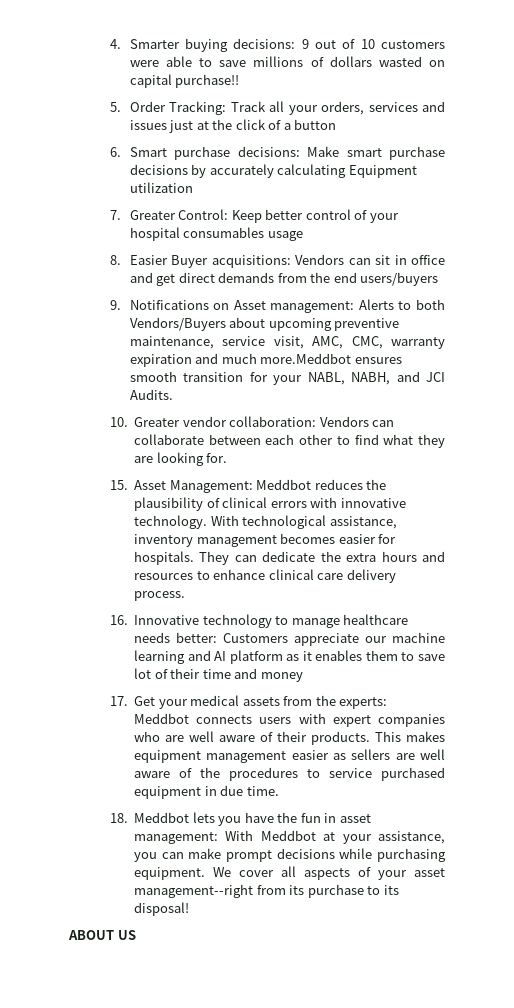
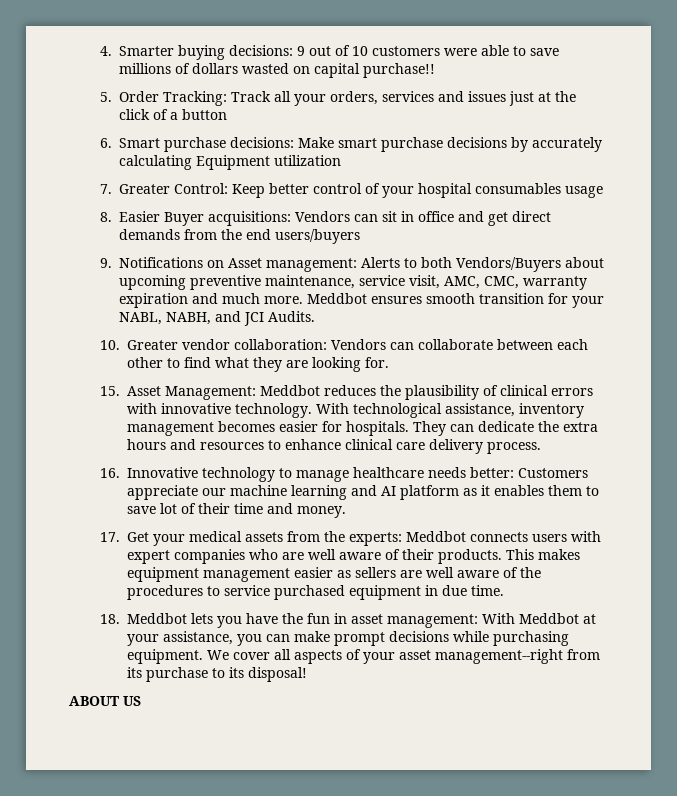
- 9. Notifications on Asset management: Alerts to both Vendors/Buyers about upcoming preventive maintenance, service visit, AMC, CMC, warranty expiration and much more.Meddbot ensures smooth transition for your NABL, NABH, and JCI Audits.
+ 9. Notifications on Asset management: Alerts to both Vendors/Buyers about upcoming preventive maintenance, service visit, AMC, CMC, warranty expiration and much more. Meddbot ensures smooth transition for your NABL, NABH, and JCI Audits.
- 16. Innovative technology to manage healthcare needs better: Customers appreciate our machine learning and AI platform as it enables them to save lot of their time and money
+ 16. Innovative technology to manage healthcare needs better: Customers appreciate our machine learning and AI platform as it enables them to save lot of their time and money.

